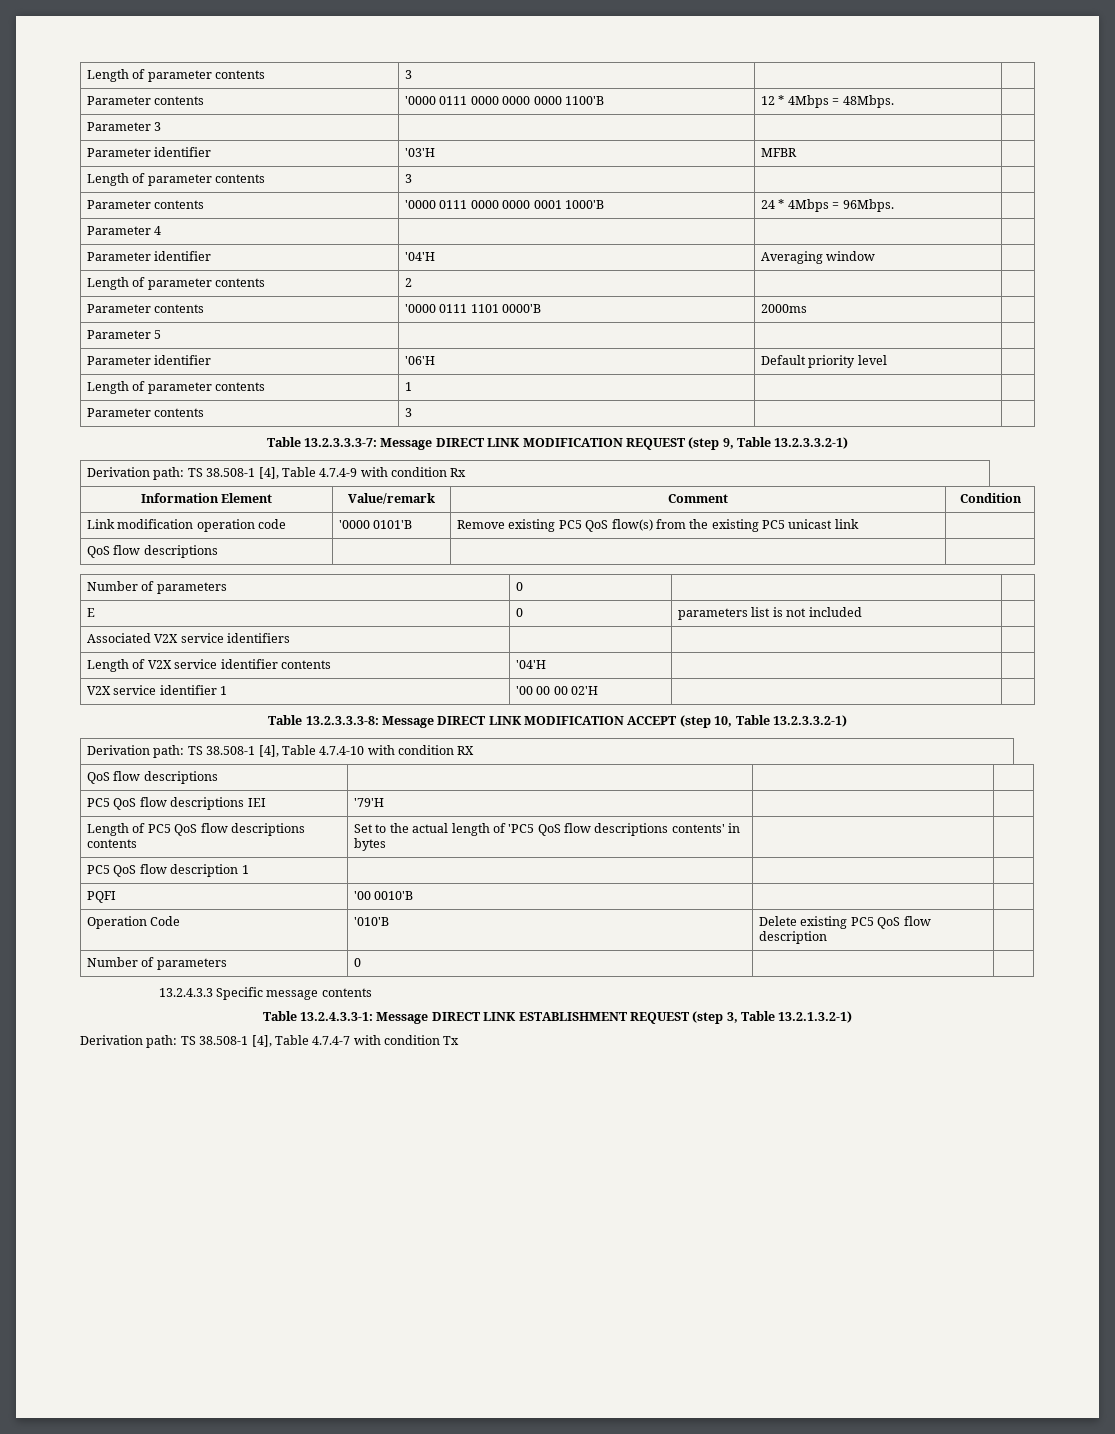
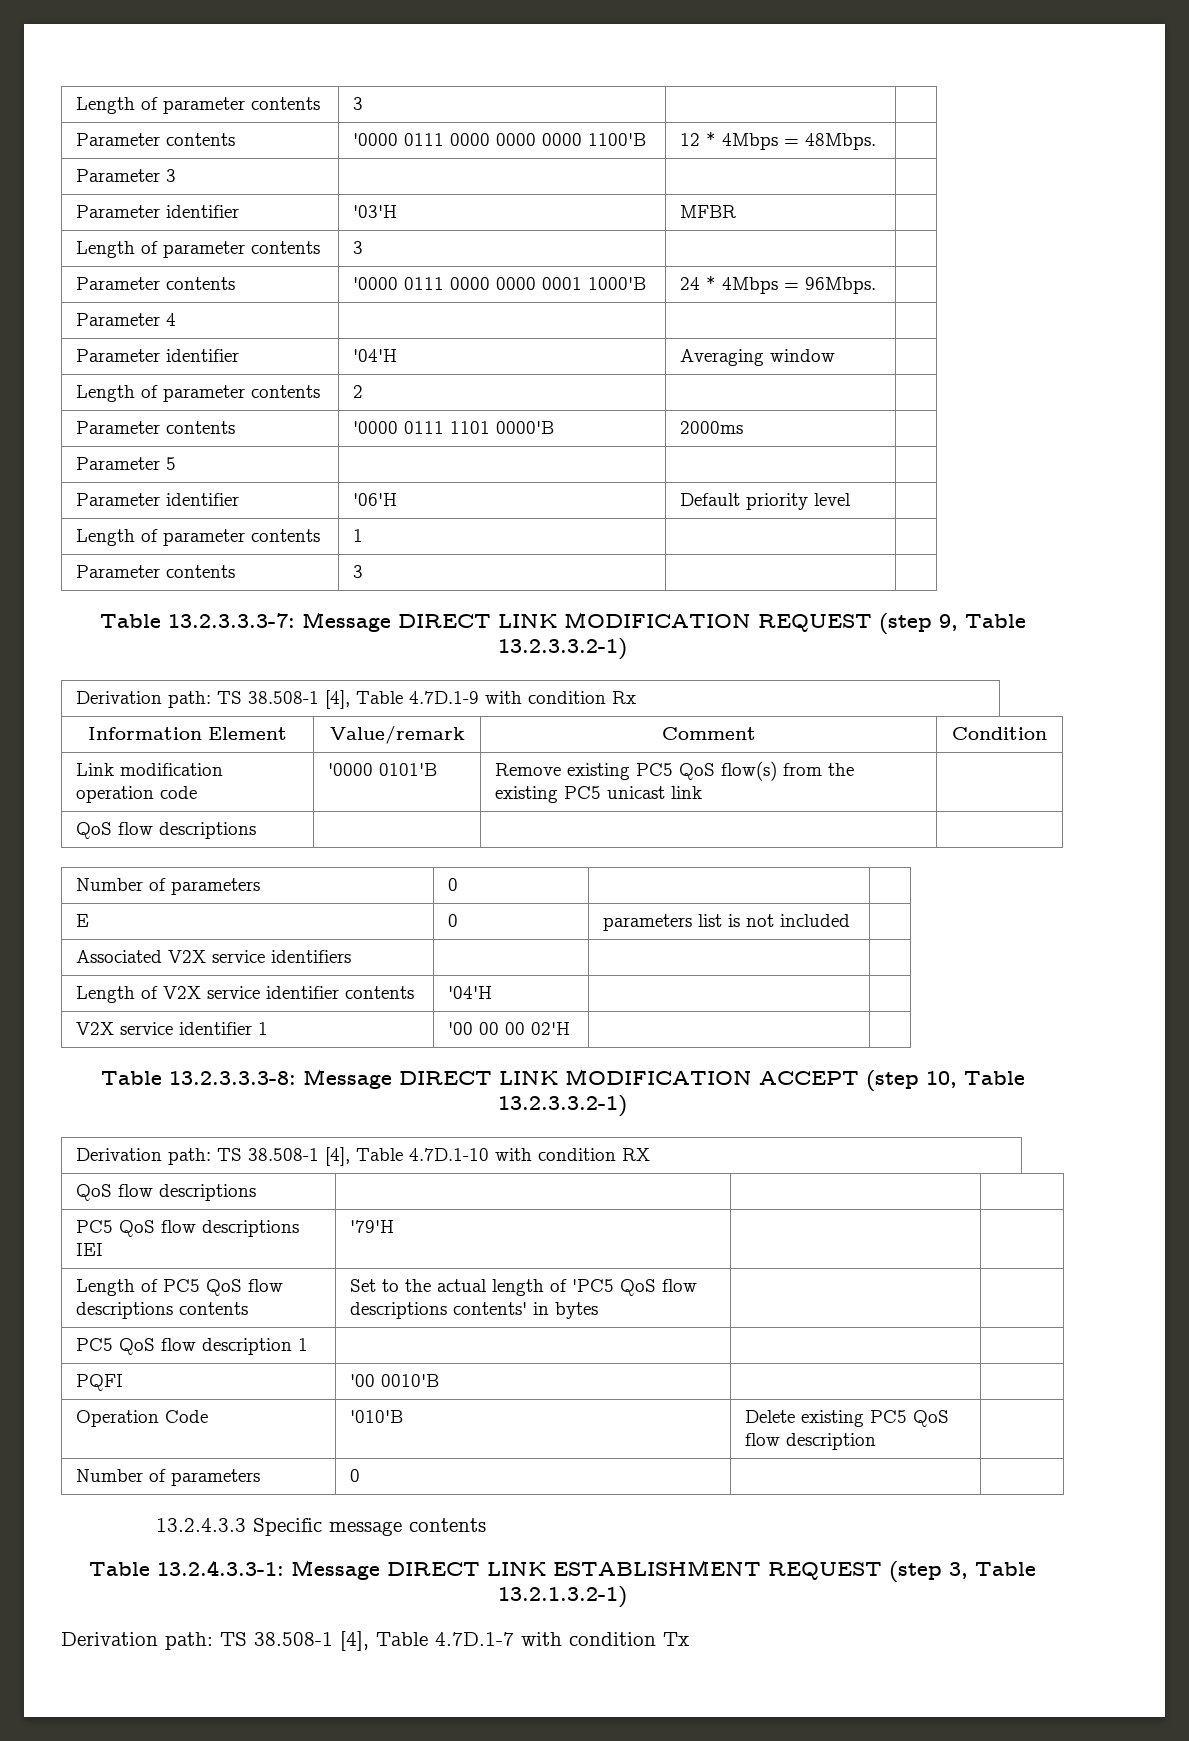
- Derivation path: TS 38.508-1 [4], Table 4.7.4-9 with condition Rx
+ Derivation path: TS 38.508-1 [4], Table 4.7D.1-9 with condition Rx
- Derivation path: TS 38.508-1 [4], Table 4.7.4-10 with condition RX
+ Derivation path: TS 38.508-1 [4], Table 4.7D.1-10 with condition RX
- Derivation path: TS 38.508-1 [4], Table 4.7.4-7 with condition Tx
+ Derivation path: TS 38.508-1 [4], Table 4.7D.1-7 with condition Tx

